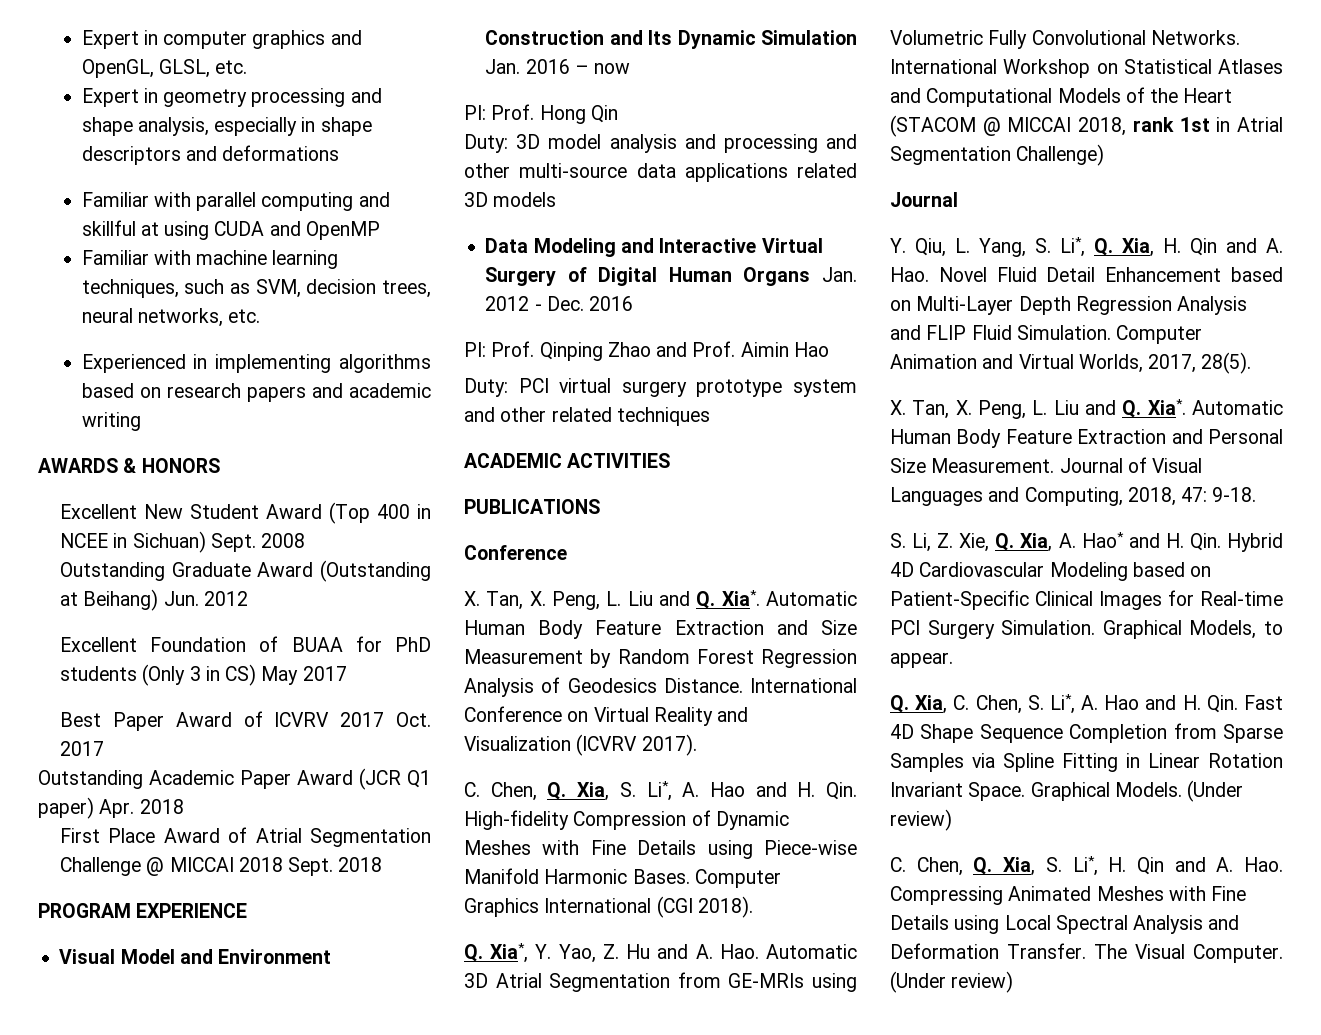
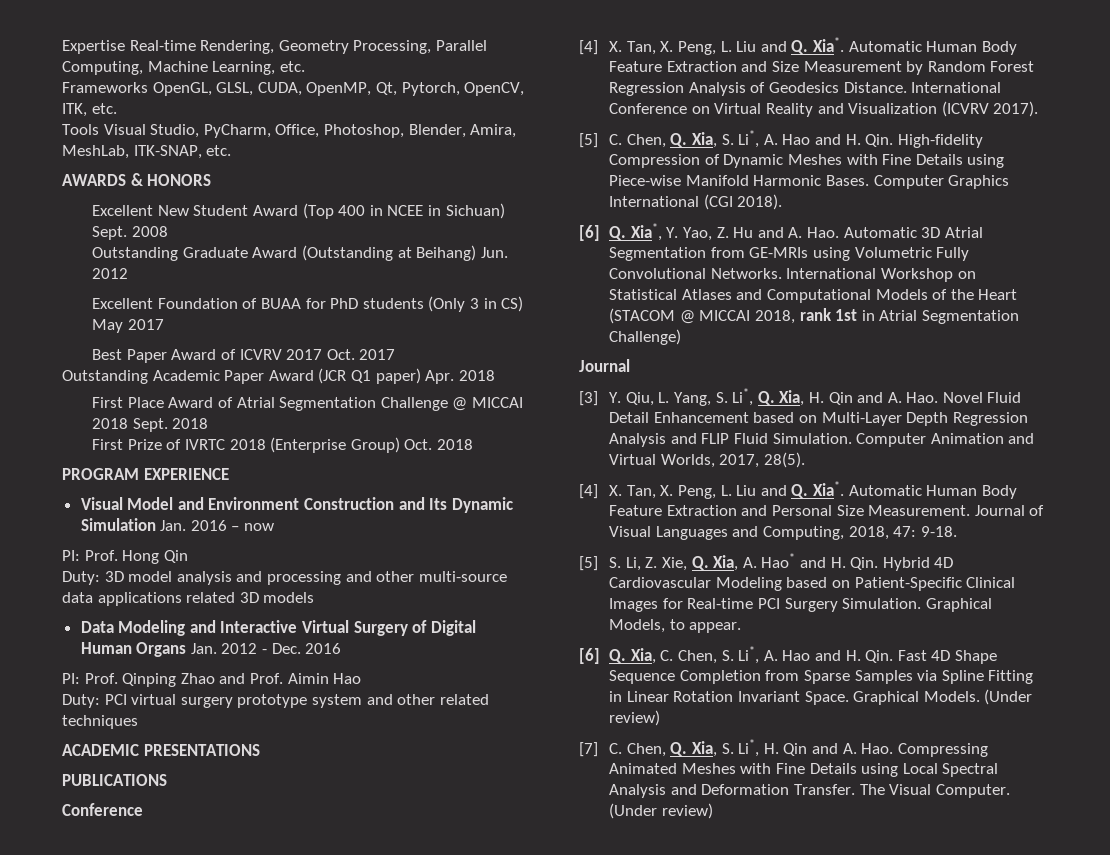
- Expert in computer graphics and OpenGL, GLSL, etc.
- Expert in geometry processing and shape analysis, especially in shape descriptors and deformations
- Familiar with parallel computing and skillful at using CUDA and OpenMP
- Familiar with machine learning techniques, such as SVM, decision trees, neural networks, etc.
- Experienced in implementing algorithms based on research papers and academic writing
+ Expertise Real-time Rendering, Geometry Processing, Parallel Computing, Machine Learning, etc.
+ Frameworks OpenGL, GLSL, CUDA, OpenMP, Qt, Pytorch, OpenCV, ITK, etc.
+ Tools Visual Studio, PyCharm, Office, Photoshop, Blender, Amira, MeshLab, ITK-SNAP, etc.
+ First Prize of IVRTC 2018 (Enterprise Group) Oct. 2018
- ACADEMIC ACTIVITIES
+ ACADEMIC PRESENTATIONS
  PUBLICATIONS
  Conference
- X. Tan, X. Peng, L. Liu and Q. Xia*.
+ [4] X. Tan, X. Peng, L. Liu and Q. Xia*.
- C. Chen, Q. Xia, S. Li*, A. Hao and H. Qin. High-fidelity Compression of Dynamic Meshes with Fine Details using Piece-wise Manifold Harmonic Bases.
+ [5] C. Chen, Q. Xia, S. Li*, A. Hao and H. Qin. High-fidelity Compression of Dynamic Meshes with Fine Details using Piece-wise Manifold Harmonic Bases.
- Q. Xia*, Y. Yao, Z. Hu and A. Hao. Automatic 3D Atrial Segmentation from GE-MRIs using Volumetric Fully Convolutional Networks.
+ [6] Q. Xia*, Y. Yao, Z. Hu and A. Hao. Automatic 3D Atrial Segmentation from GE-MRIs using Volumetric Fully Convolutional Networks.
- Y. Qiu, L. Yang, S. Li*, Q. Xia, H. Qin and A. Hao. Novel Fluid Detail Enhancement based on Multi-Layer Depth Regression Analysis and FLIP Fluid Simulation.
+ [3] Y. Qiu, L. Yang, S. Li*, Q. Xia, H. Qin and A. Hao. Novel Fluid Detail Enhancement based on Multi-Layer Depth Regression Analysis and FLIP Fluid Simulation.
  Computer Animation and Virtual Worlds, 2017, 28(5).
- X. Tan, X. Peng, L. Liu and Q. Xia*.
+ [4] X. Tan, X. Peng, L. Liu and Q. Xia*.
- S. Li, Z. Xie, Q. Xia, A. Hao* and H. Qin. Hybrid 4D Cardiovascular Modeling based on Patient-Specific Clinical Images for Real-time PCI Surgery Simulation.
+ [5] S. Li, Z. Xie, Q. Xia, A. Hao* and H. Qin. Hybrid 4D Cardiovascular Modeling based on Patient-Specific Clinical Images for Real-time PCI Surgery Simulation.
- Q. Xia, C. Chen, S. Li*, A. Hao and H. Qin. Fast 4D Shape Sequence Completion from Sparse Samples via Spline Fitting in Linear Rotation Invariant Space.
+ [6] Q. Xia, C. Chen, S. Li*, A. Hao and H. Qin. Fast 4D Shape Sequence Completion from Sparse Samples via Spline Fitting in Linear Rotation Invariant Space.
- C. Chen, Q. Xia, S. Li*, H. Qin and A. Hao. Compressing Animated Meshes with Fine Details using Local Spectral Analysis and Deformation Transfer.
+ [7] C. Chen, Q. Xia, S. Li*, H. Qin and A. Hao. Compressing Animated Meshes with Fine Details using Local Spectral Analysis and Deformation Transfer.

